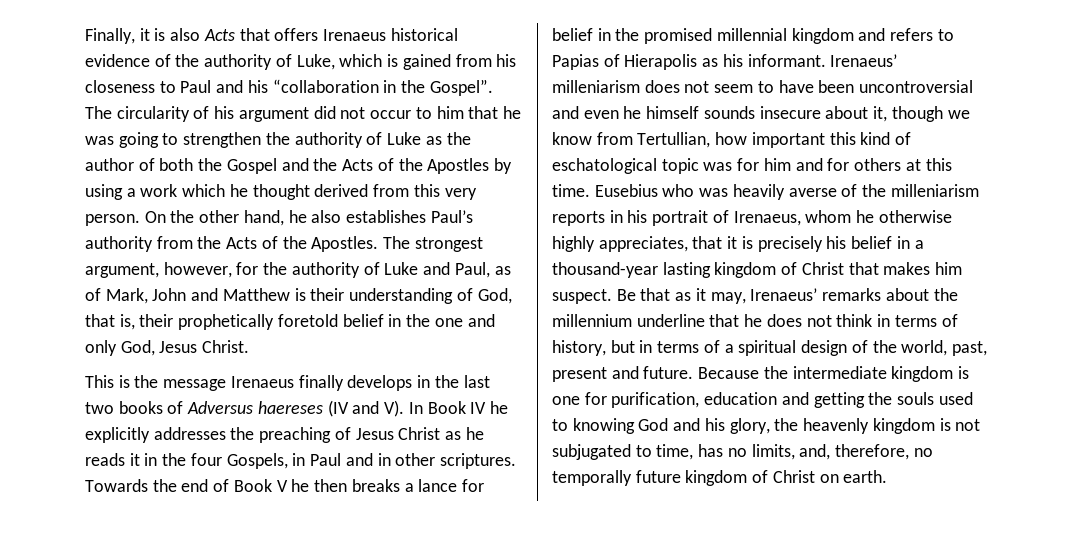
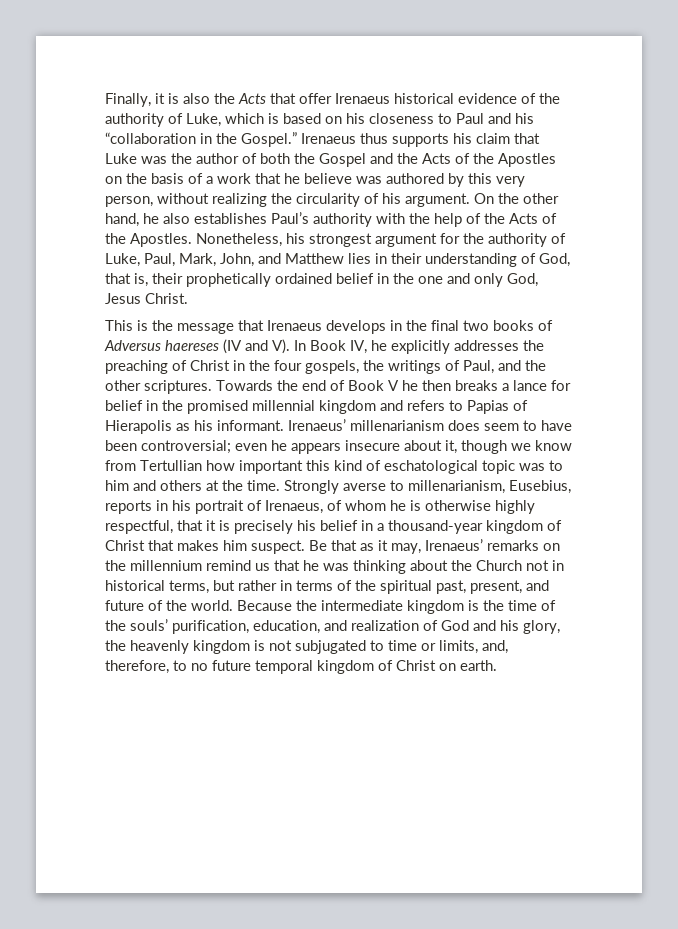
- Finally, it is also Acts that offers Irenaeus historical evidence of the authority of Luke, which is gained from his closeness to Paul and his “collaboration in the Gospel”. The circularity of his argument did not occur to him that he was going to strengthen the authority of Luke as the author of both the Gospel and the Acts of the Apostles by using a work which he thought derived from this very person.
+ Finally, it is also the Acts that offer Irenaeus historical evidence of the authority of Luke, which is based on his closeness to Paul and his “collaboration in the Gospel.” Irenaeus thus supports his claim that Luke was the author of both the Gospel and the Acts of the Apostles on the basis of a work that he believe was authored by this very person, without realizing the circularity of his argument.
- On the other hand, he also establishes Paul’s authority from the Acts of the Apostles.
+ On the other hand, he also establishes Paul’s authority with the help of the Acts of the Apostles.
- The strongest argument, however, for the authority of Luke and Paul, as of Mark, John and Matthew is their understanding of God, that is, their prophetically foretold belief in the one and only God, Jesus Christ.
+ Nonetheless, his strongest argument for the authority of Luke, Paul, Mark, John, and Matthew lies in their understanding of God, that is, their prophetically ordained belief in the one and only God, Jesus Christ.
- This is the message Irenaeus finally develops in the last two books of Adversus haereses (IV and V). In Book IV he explicitly addresses the preaching of Jesus Christ as he reads it in the four Gospels, in Paul and in other scriptures.
+ This is the message that Irenaeus develops in the final two books of Adversus haereses (IV and V). In Book IV, he explicitly addresses the preaching of Christ in the four gospels, the writings of Paul, and the other scriptures.
- Irenaeus’ milleniarism does not seem to have been uncontroversial and even he himself sounds insecure about it, though we know from Tertullian, how important this kind of eschatological topic was for him and for others at this time. Eusebius who was heavily averse of the milleniarism reports in his portrait of Irenaeus, whom he otherwise highly appreciates, that it is precisely his belief in a thousand-year lasting kingdom of Christ that makes him suspect.
+ Irenaeus’ millenarianism does seem to have been controversial; even he appears insecure about it, though we know from Tertullian how important this kind of eschatological topic was to him and others at the time. Strongly averse to millenarianism, Eusebius, reports in his portrait of Irenaeus, of whom he is otherwise highly respectful, that it is precisely his belief in a thousand-year kingdom of Christ that makes him suspect.
- Be that as it may, Irenaeus’ remarks about the millennium underline that he does not think in terms of history, but in terms of a spiritual design of the world, past, present and future.
+ Be that as it may, Irenaeus’ remarks on the millennium remind us that he was thinking about the Church not in historical terms, but rather in terms of the spiritual past, present, and future of the world.
- Because the intermediate kingdom is one for purification, education and getting the souls used to knowing God and his glory, the heavenly kingdom is not subjugated to time, has no limits, and, therefore, no temporally future kingdom of Christ on earth.
+ Because the intermediate kingdom is the time of the souls’ purification, education, and realization of God and his glory, the heavenly kingdom is not subjugated to time or limits, and, therefore, to no future temporal kingdom of Christ on earth.

